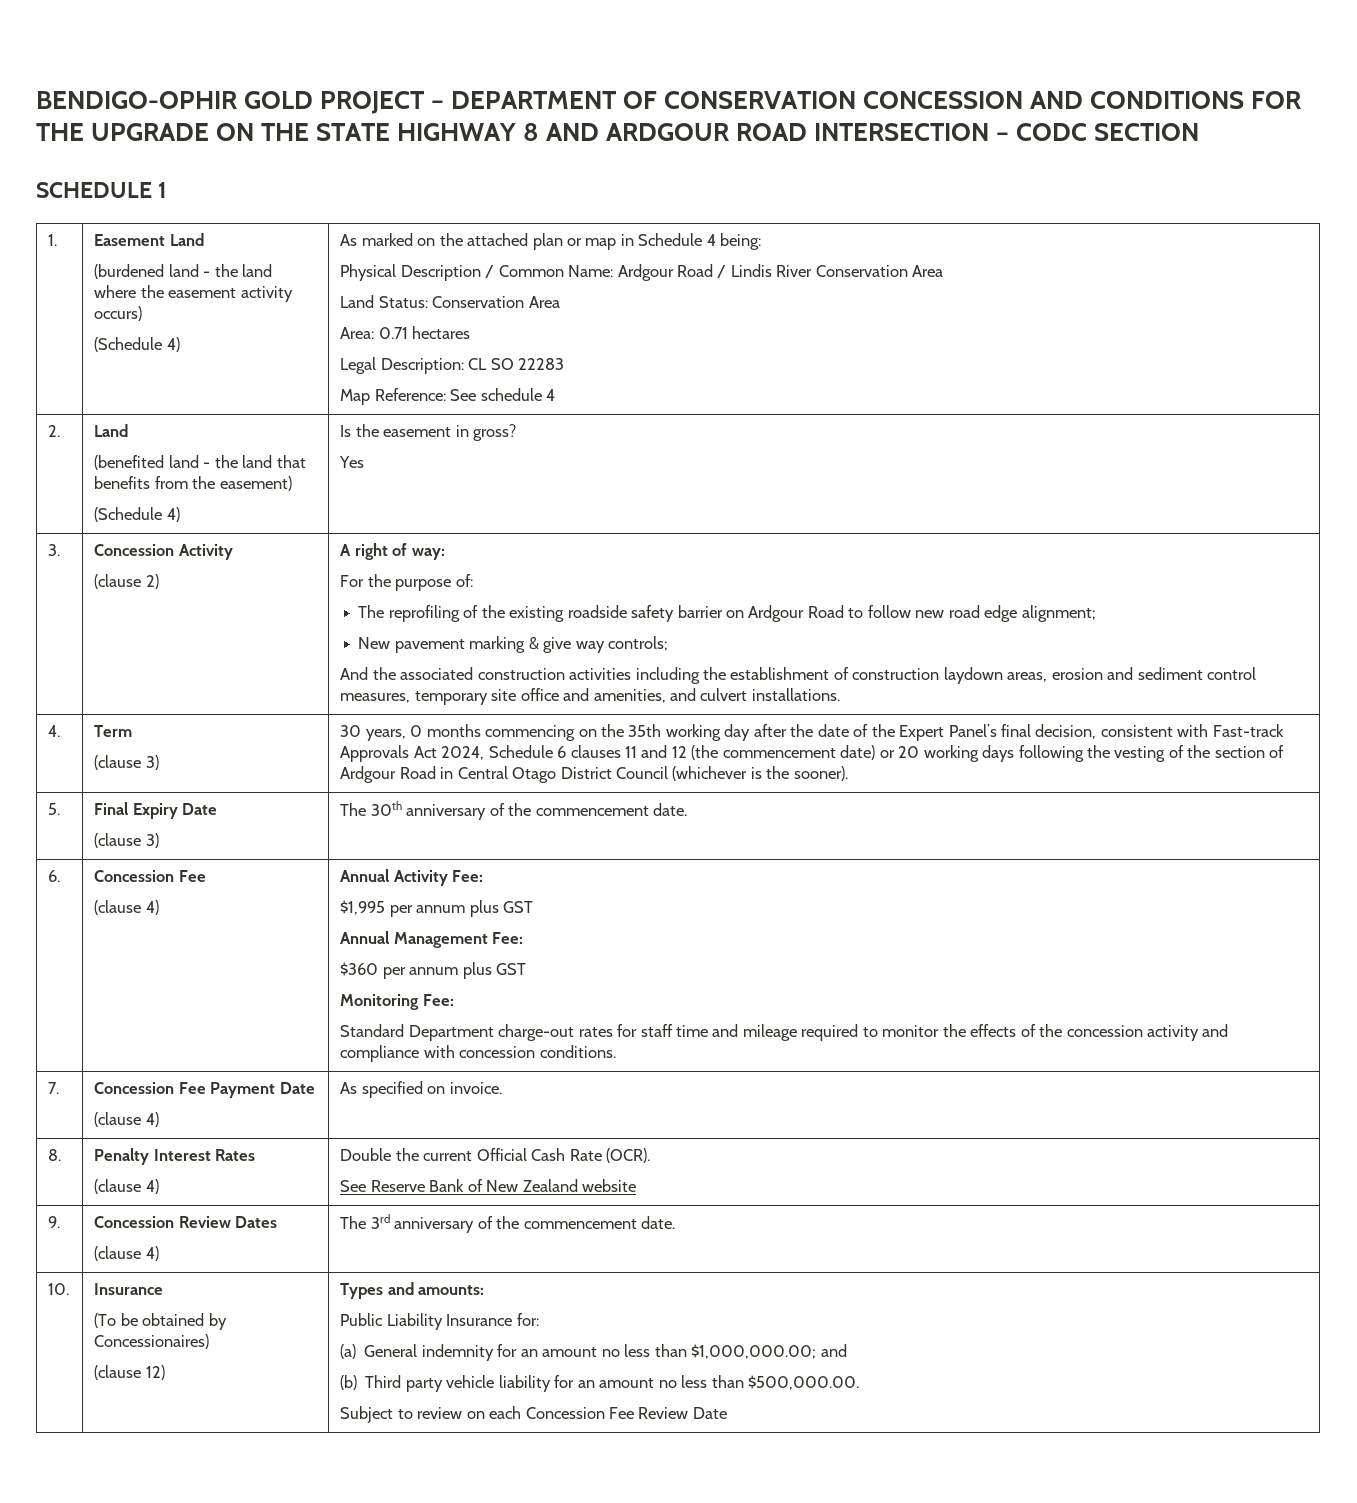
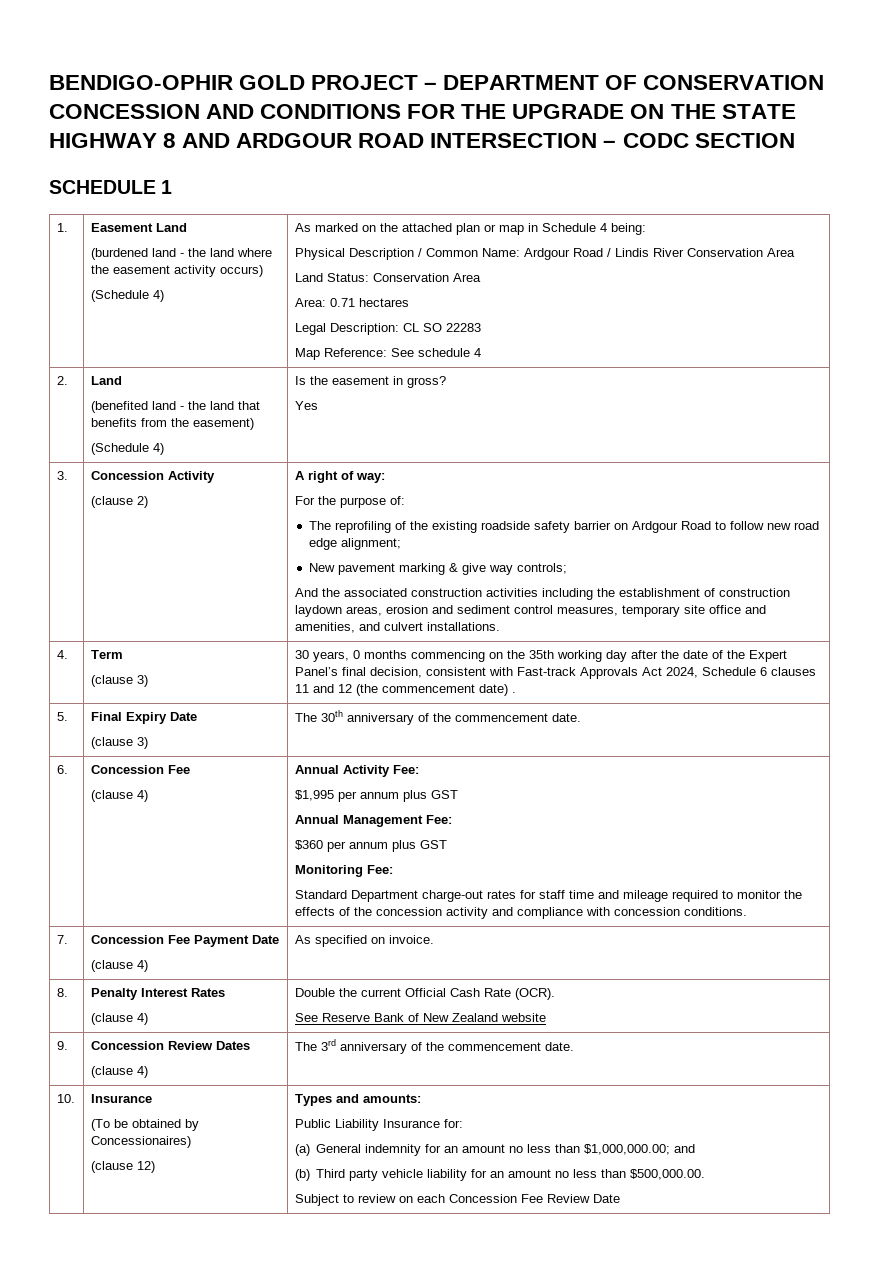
- 30 years, 0 months commencing on the 35th working day after the date of the Expert Panel’s final decision, consistent with Fast-track Approvals Act 2024, Schedule 6 clauses 11 and 12 (the commencement date) or 20 working days following the vesting of the section of Ardgour Road in Central Otago District Council (whichever is the sooner).
+ 30 years, 0 months commencing on the 35th working day after the date of the Expert Panel’s final decision, consistent with Fast-track Approvals Act 2024, Schedule 6 clauses 11 and 12 (the commencement date) .

